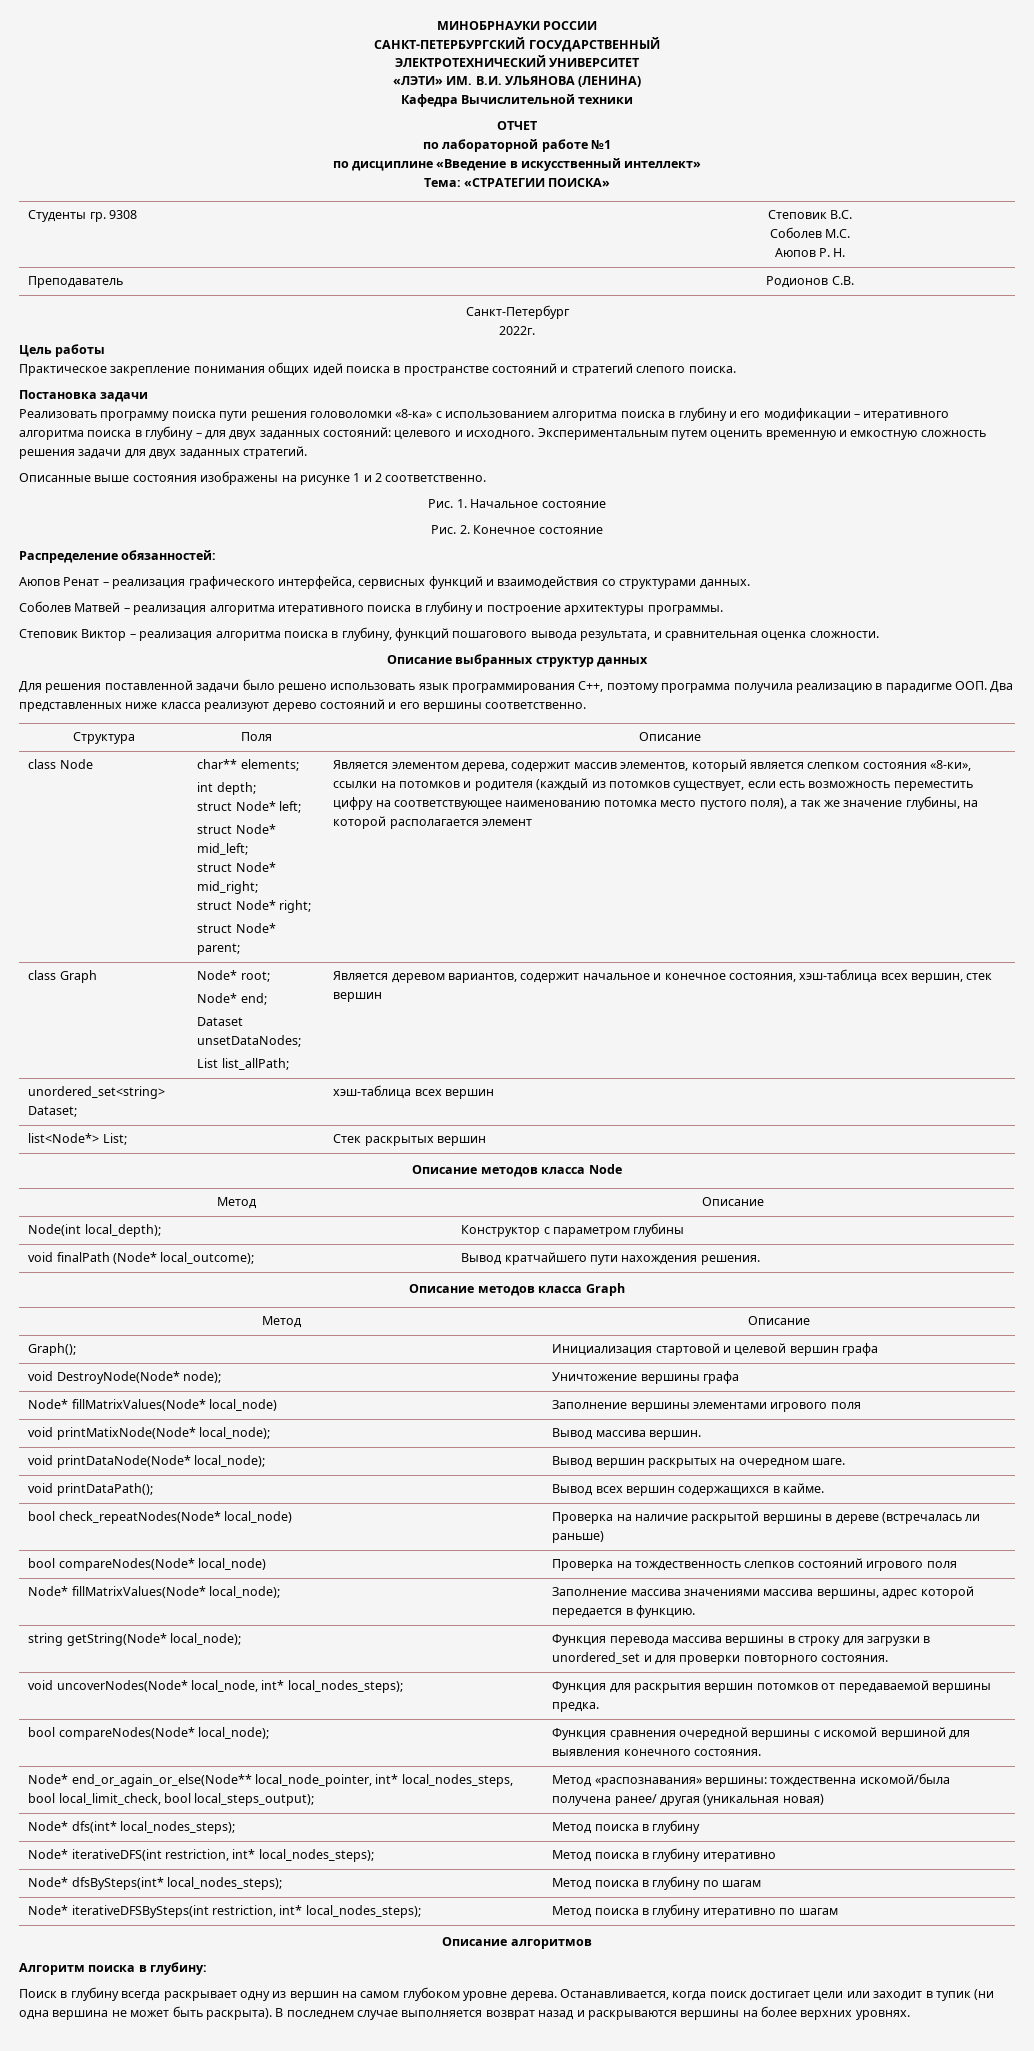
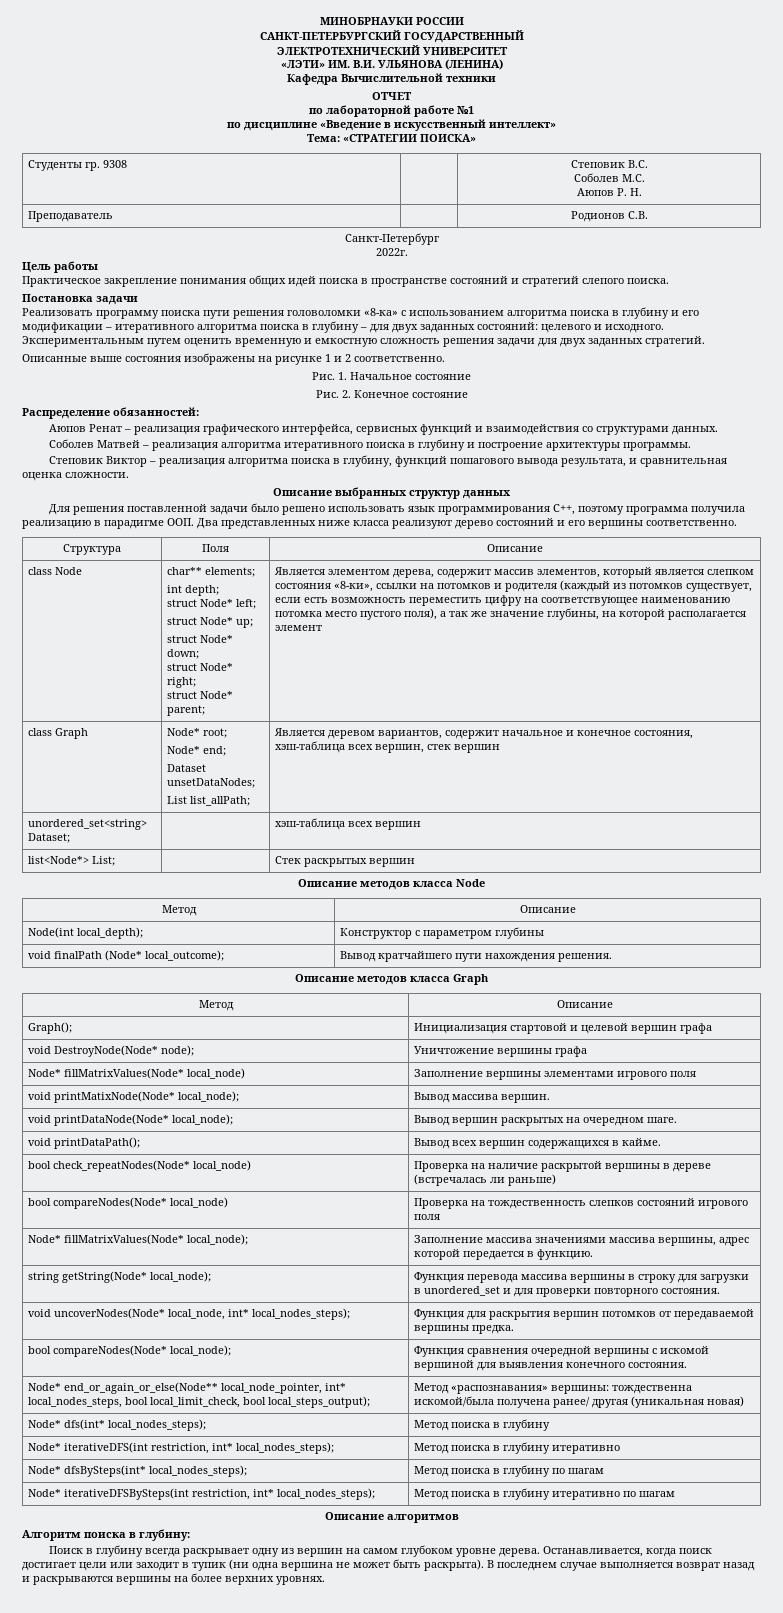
- struct Node* mid_left;
- struct Node* mid_right;
+ struct Node* up;
+ struct Node* down;

